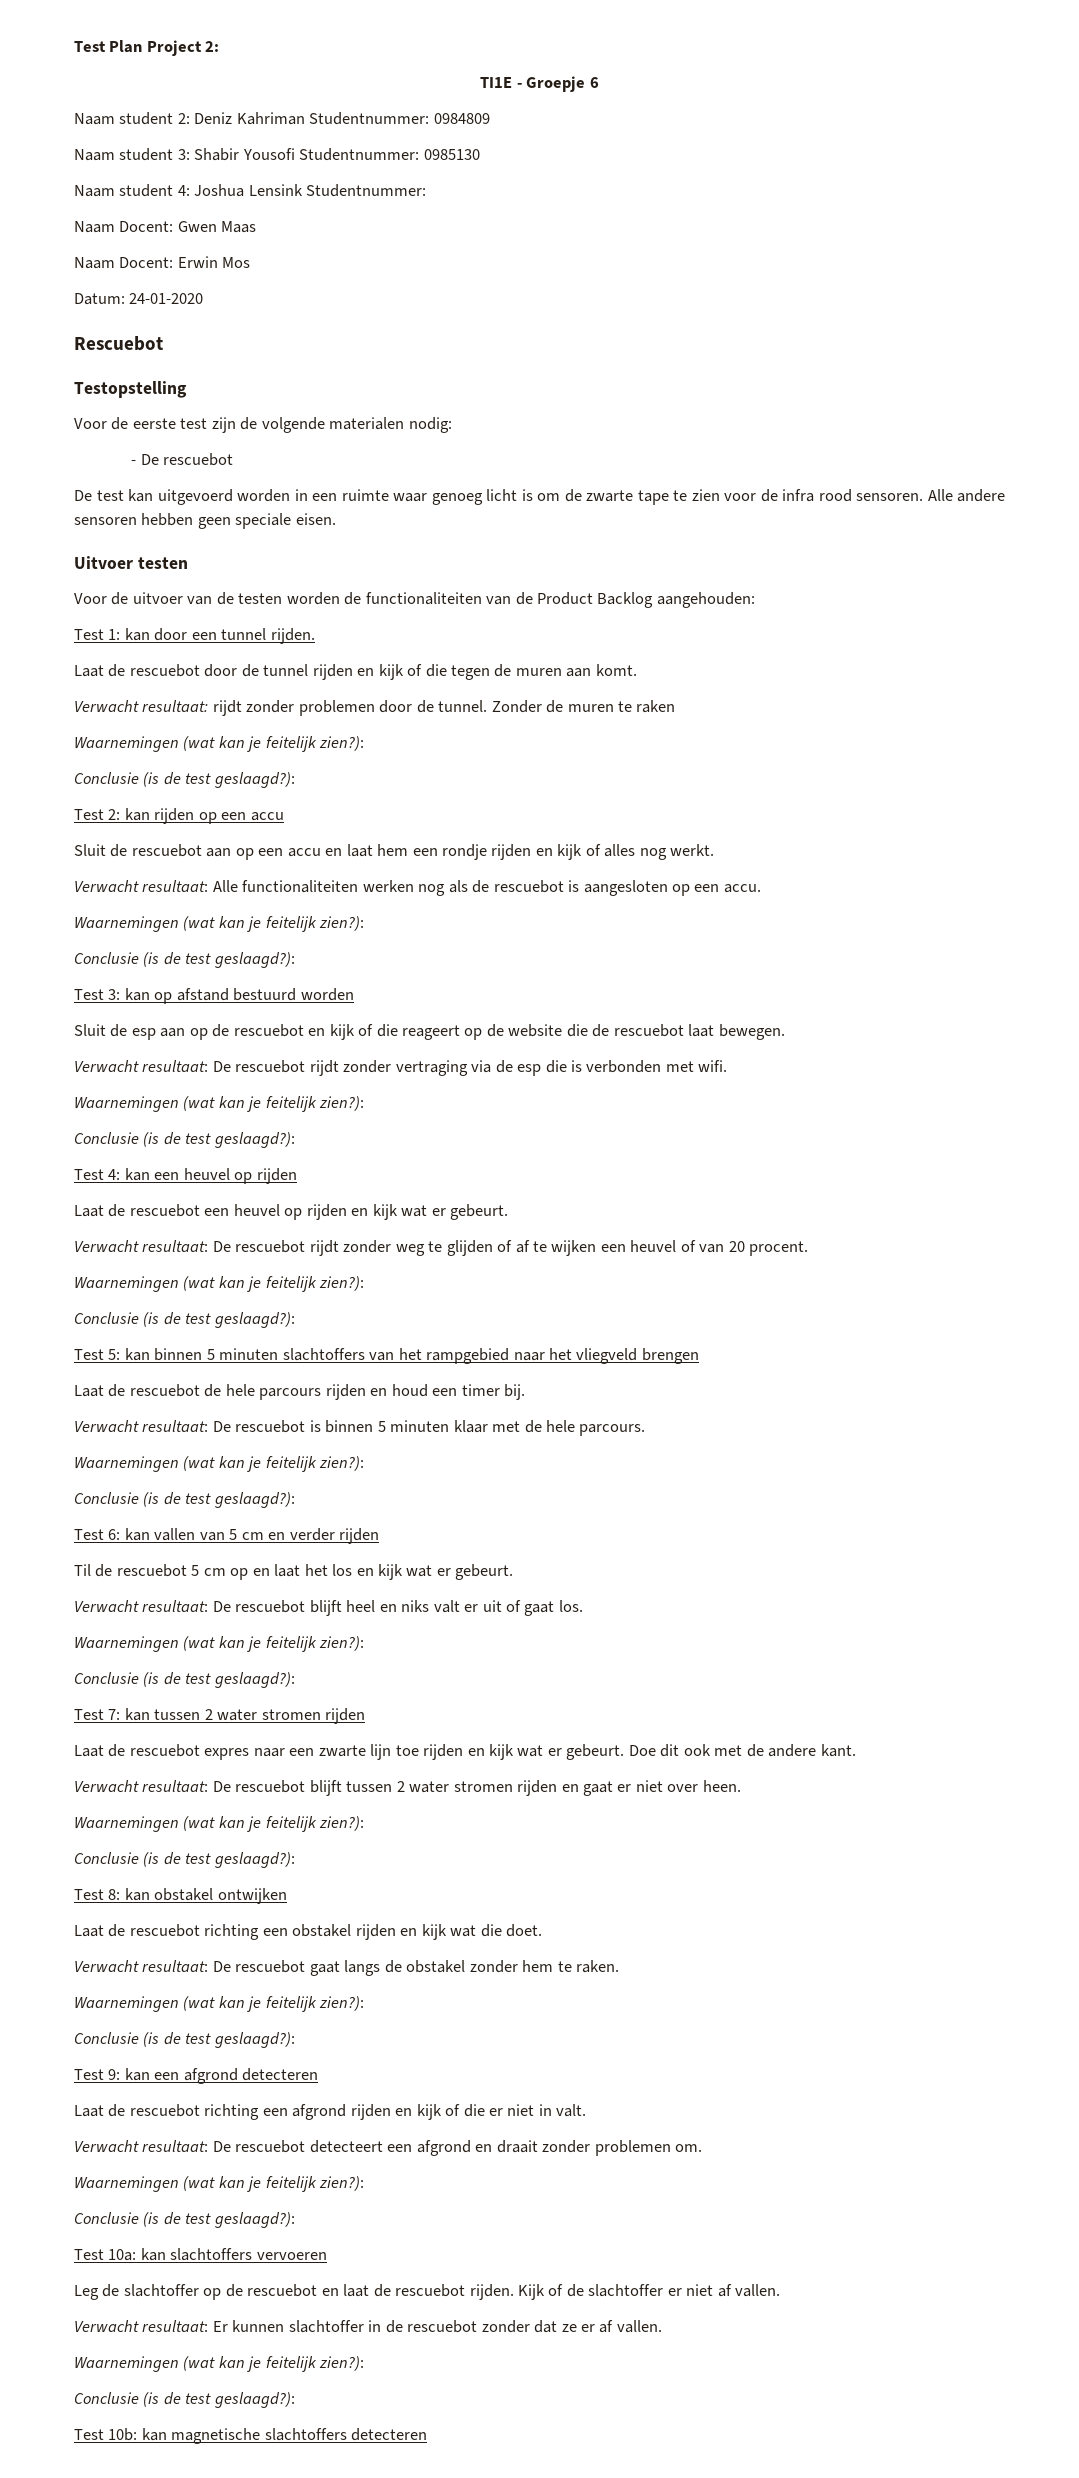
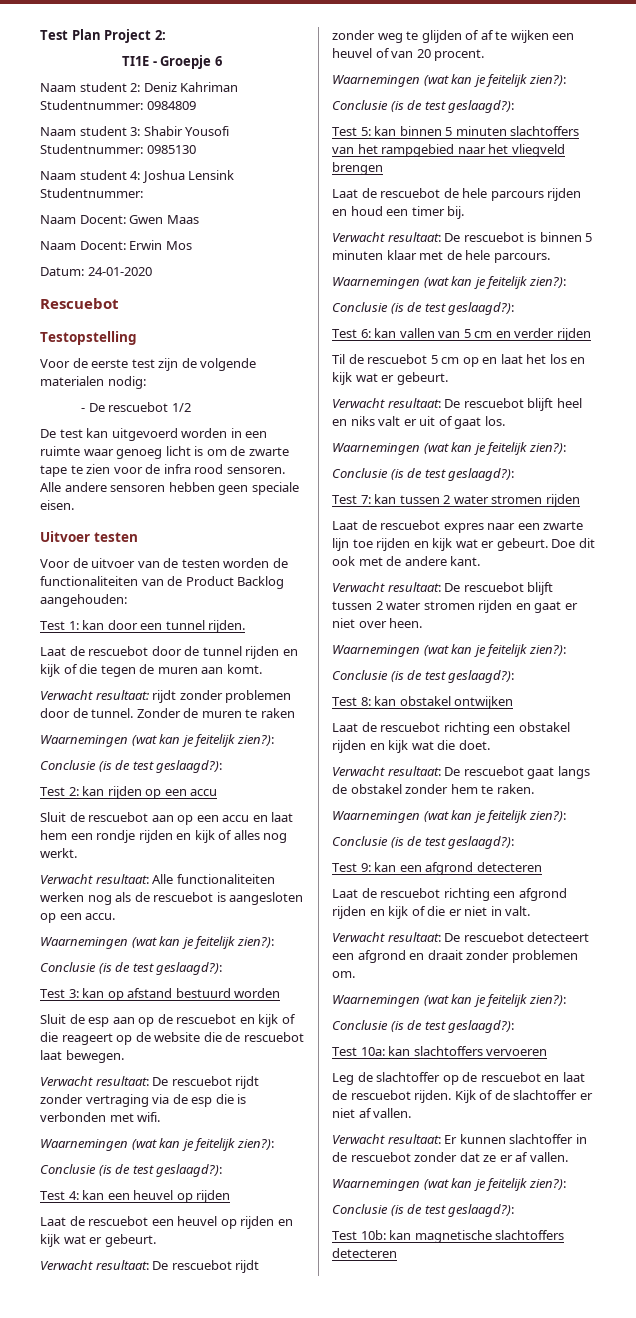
- - De rescuebot
+ - De rescuebot 1/2

